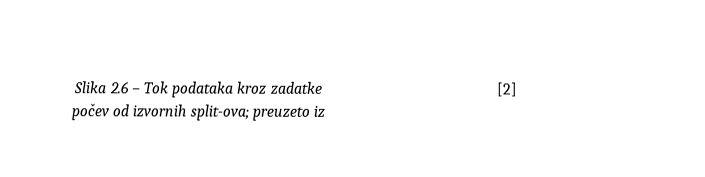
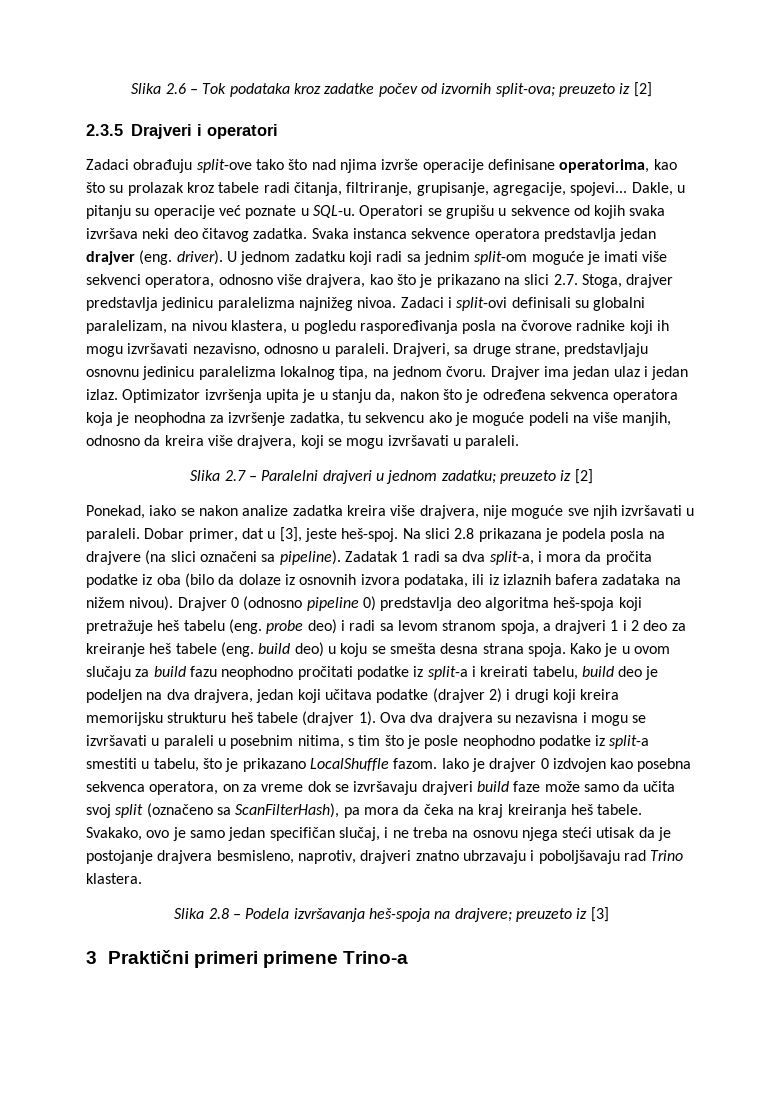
+ 2.3.5 Drajveri i operatori
+ Zadaci obrađuju split-ove tako što nad njima izvrše operacije definisane operatorima, kao što su prolazak kroz tabele radi čitanja, filtriranje, grupisanje, agregacije, spojevi... Dakle, u pitanju su operacije već poznate u SQL-u. Operatori se grupišu u sekvence od kojih svaka izvršava neki deo čitavog zadatka. Svaka instanca sekvence operatora predstavlja jedan drajver (eng. driver). U jednom zadatku koji radi sa jednim split-om moguće je imati više sekvenci operatora, odnosno više drajvera, kao što je prikazano na slici 2.7. Stoga, drajver predstavlja jedinicu paralelizma najnižeg nivoa. Zadaci i split-ovi definisali su globalni paralelizam, na nivou klastera, u pogledu raspoređivanja posla na čvorove radnike koji ih mogu izvršavati nezavisno, odnosno u paraleli. Drajveri, sa druge strane, predstavljaju osnovnu jedinicu paralelizma lokalnog tipa, na jednom čvoru. Drajver ima jedan ulaz i jedan izlaz. Optimizator izvršenja upita je u stanju da, nakon što je određena sekvenca operatora koja je neophodna za izvršenje zadatka, tu sekvencu ako je moguće podeli na više manjih, odnosno da kreira više drajvera, koji se mogu izvršavati u paraleli.
+ Slika 2.7 – Paralelni drajveri u jednom zadatku; preuzeto iz [2]
+ Ponekad, iako se nakon analize zadatka kreira više drajvera, nije moguće sve njih izvršavati u paraleli. Dobar primer, dat u [3], jeste heš-spoj. Na slici 2.8 prikazana je podela posla na drajvere (na slici označeni sa pipeline). Zadatak 1 radi sa dva split-a, i mora da pročita podatke iz oba (bilo da dolaze iz osnovnih izvora podataka, ili iz izlaznih bafera zadataka na nižem nivou). Drajver 0 (odnosno pipeline 0) predstavlja deo algoritma heš-spoja koji pretražuje heš tabelu (eng. probe deo) i radi sa levom stranom spoja, a drajveri 1 i 2 deo za kreiranje heš tabele (eng. build deo) u koju se smešta desna strana spoja. Kako je u ovom slučaju za build fazu neophodno pročitati podatke iz split-a i kreirati tabelu, build deo je podeljen na dva drajvera, jedan koji učitava podatke (drajver 2) i drugi koji kreira memorijsku strukturu heš tabele (drajver 1). Ova dva drajvera su nezavisna i mogu se izvršavati u paraleli u posebnim nitima, s tim što je posle neophodno podatke iz split-a smestiti u tabelu, što je prikazano LocalShuffle fazom. Iako je drajver 0 izdvojen kao posebna sekvenca operatora, on za vreme dok se izvršavaju drajveri build faze može samo da učita svoj split (označeno sa ScanFilterHash), pa mora da čeka na kraj kreiranja heš tabele. Svakako, ovo je samo jedan specifičan slučaj, i ne treba na osnovu njega steći utisak da je postojanje drajvera besmisleno, naprotiv, drajveri znatno ubrzavaju i poboljšavaju rad Trino klastera.
+ Slika 2.8 – Podela izvršavanja heš-spoja na drajvere; preuzeto iz [3]
+ 3 Praktični primeri primene Trino-a

